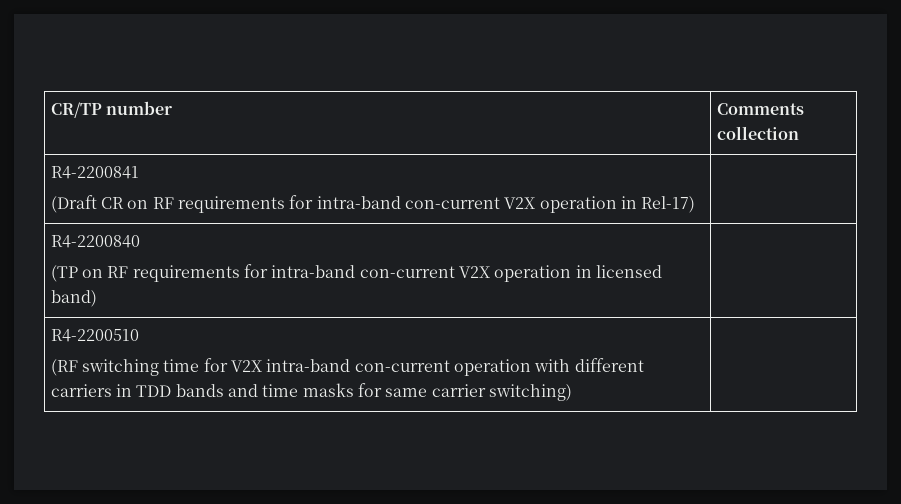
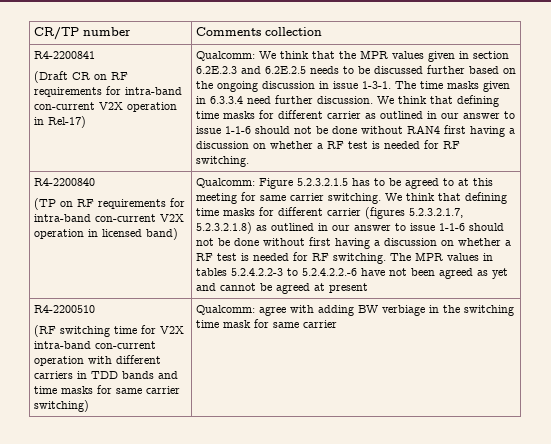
+ Qualcomm: We think that the MPR values given in section 6.2E.2.3 and 6.2E.2.5 needs to be discussed further based on the ongoing discussion in issue 1-3-1. The time masks given in 6.3.3.4 need further discussion. We think that defining time masks for different carrier as outlined in our answer to issue 1-1-6 should not be done without RAN4 first having a discussion on whether a RF test is needed for RF switching.
+ Qualcomm: Figure 5.2.3.2.1.5 has to be agreed to at this meeting for same carrier switching. We think that defining time masks for different carrier (figures 5.2.3.2.1.7, 5.2.3.2.1.8) as outlined in our answer to issue 1-1-6 should not be done without first having a discussion on whether a RF test is needed for RF switching. The MPR values in tables 5.2.4.2.2-3 to 5.2.4.2.2.-6 have not been agreed as yet and cannot be agreed at present
  R4-2200510
- (RF switching time for V2X intra-band con-current operation with different carriers in TDD bands and time masks for same carrier switching) |
+ (RF switching time for V2X intra-band con-current operation with different carriers in TDD bands and time masks for same carrier switching) | Qualcomm: agree with adding BW verbiage in the switching time mask for same carrier

